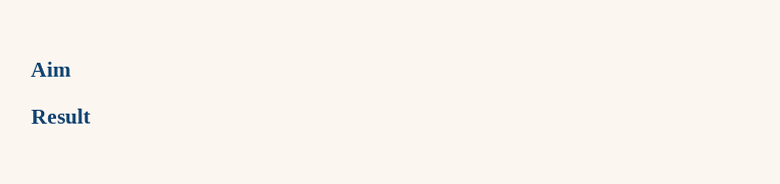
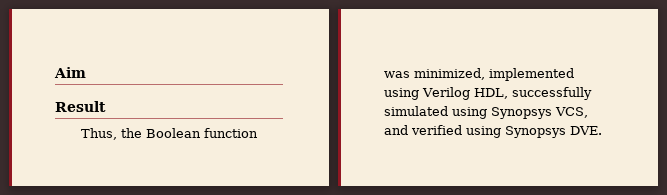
+ Thus, the Boolean function was minimized, implemented using Verilog HDL, successfully simulated using Synopsys VCS, and verified using Synopsys DVE.

